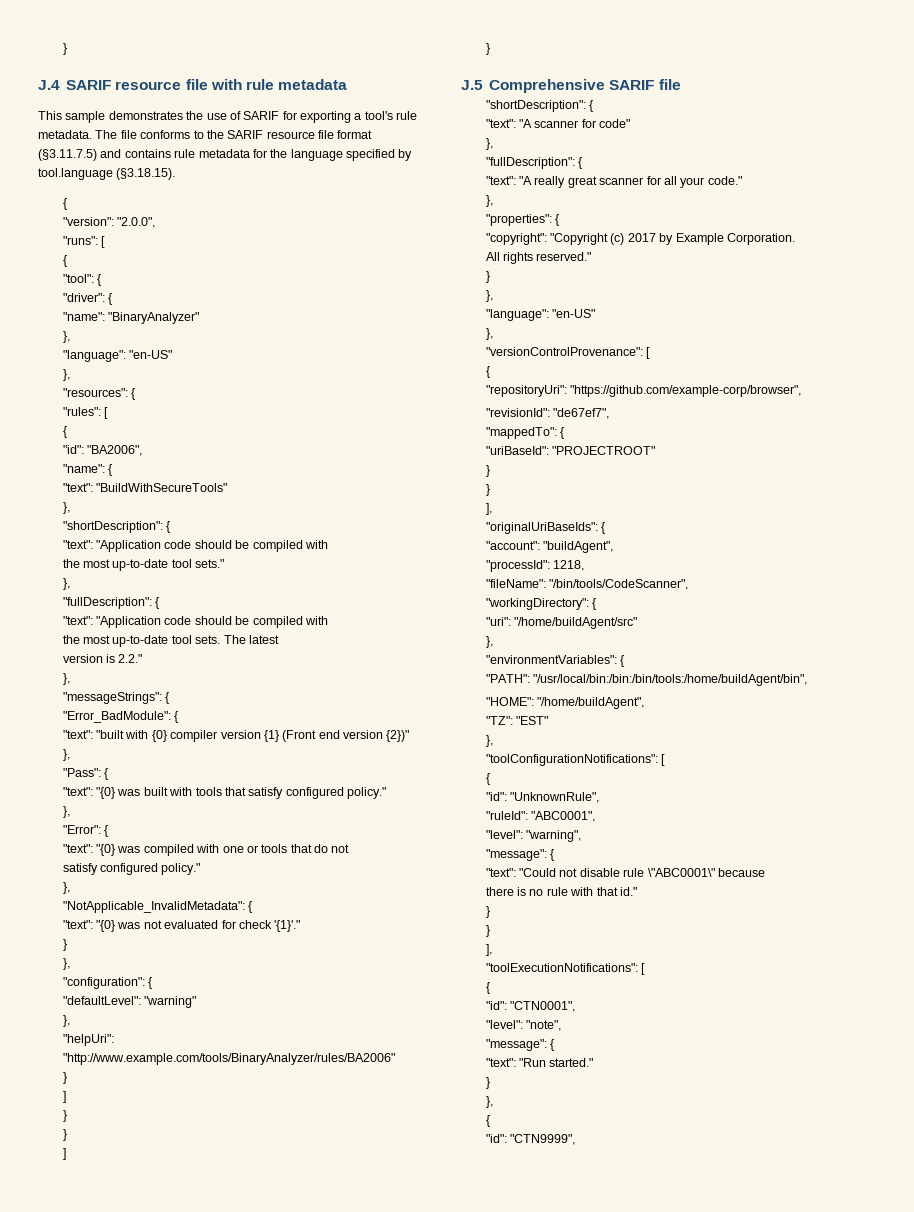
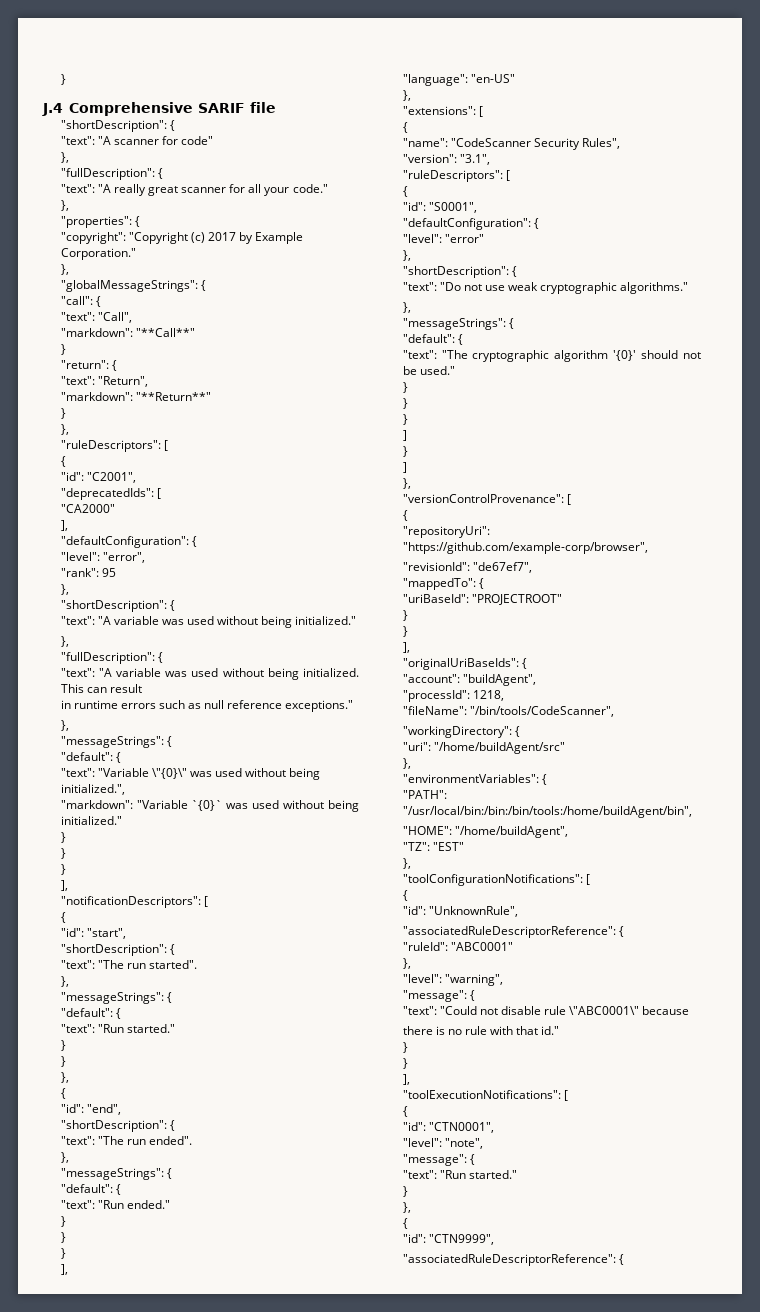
- J.4 SARIF resource file with rule metadata
- This sample demonstrates the use of SARIF for exporting a tool's rule metadata. The file conforms to the SARIF resource file format (§3.11.7.5) and contains rule metadata for the language specified by tool.language (§3.18.15).
- {
- "version": "2.0.0",
- "runs": [
- {
- "tool": {
- "driver": {
- "name": "BinaryAnalyzer"
- },
- "language": "en-US"
- },
- "resources": {
- "rules": [
- {
- "id": "BA2006",
- "name": {
- "text": "BuildWithSecureTools"
- },
- "shortDescription": {
- "text": "Application code should be compiled with
- the most up-to-date tool sets."
- },
- "fullDescription": {
- "text": "Application code should be compiled with
- the most up-to-date tool sets. The latest
- version is 2.2."
- },
- "messageStrings": {
- "Error_BadModule": {
- "text": "built with {0} compiler version {1} (Front end version {2})"
- },
- "Pass": {
- "text": "{0} was built with tools that satisfy configured policy."
- },
- "Error": {
- "text": "{0} was compiled with one or tools that do not
- satisfy configured policy."
- },
- "NotApplicable_InvalidMetadata": {
- "text": "{0} was not evaluated for check '{1}'."
- }
- },
- "configuration": {
- "defaultLevel": "warning"
- },
- "helpUri": "http://www.example.com/tools/BinaryAnalyzer/rules/BA2006"
- }
- ]
- }
- }
- ]
- }
- J.5 Comprehensive SARIF file
+ J.4 Comprehensive SARIF file
- "copyright": "Copyright (c) 2017 by Example Corporation.
- All rights reserved."
+ "copyright": "Copyright (c) 2017 by Example Corporation."
+ },
+ "globalMessageStrings": {
+ "call": {
+ "text": "Call",
+ "markdown": "**Call**"
+ }
+ "return": {
+ "text": "Return",
+ "markdown": "**Return**"
  }
  },
+ "ruleDescriptors": [
+ {
+ "id": "C2001",
+ "deprecatedIds": [
+ "CA2000"
+ ],
+ "defaultConfiguration": {
+ "level": "error",
+ "rank": 95
+ },
+ "shortDescription": {
+ "text": "A variable was used without being initialized."
+ },
+ "fullDescription": {
+ "text": "A variable was used without being initialized. This can result
+ in runtime errors such as null reference exceptions."
+ },
+ "messageStrings": {
+ "default": {
+ "text": "Variable \"{0}\" was used without being initialized.",
+ "markdown": "Variable `{0}` was used without being initialized."
+ }
+ }
+ }
+ ],
+ "notificationDescriptors": [
+ {
+ "id": "start",
+ "shortDescription": {
+ "text": "The run started".
+ },
+ "messageStrings": {
+ "default": {
+ "text": "Run started."
+ }
+ }
+ },
+ {
+ "id": "end",
+ "shortDescription": {
+ "text": "The run ended".
+ },
+ "messageStrings": {
+ "default": {
+ "text": "Run ended."
+ }
+ }
+ }
+ ],
  "language": "en-US"
+ },
+ "extensions": [
+ {
+ "name": "CodeScanner Security Rules",
+ "version": "3.1",
+ "ruleDescriptors": [
+ {
+ "id": "S0001",
+ "defaultConfiguration": {
+ "level": "error"
+ },
+ "shortDescription": {
+ "text": "Do not use weak cryptographic algorithms."
+ },
+ "messageStrings": {
+ "default": {
+ "text": "The cryptographic algorithm '{0}' should not be used."
+ }
+ }
+ }
+ ]
+ }
+ ]
  "id": "UnknownRule",
+ "associatedRuleDescriptorReference": {
- "ruleId": "ABC0001",
+ "ruleId": "ABC0001"
+ },
  "id": "CTN9999",
+ "associatedRuleDescriptorReference": {

